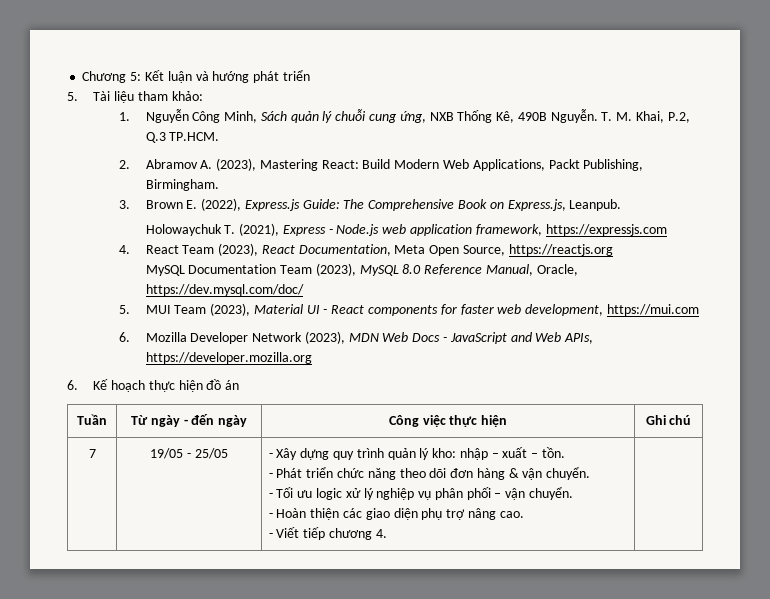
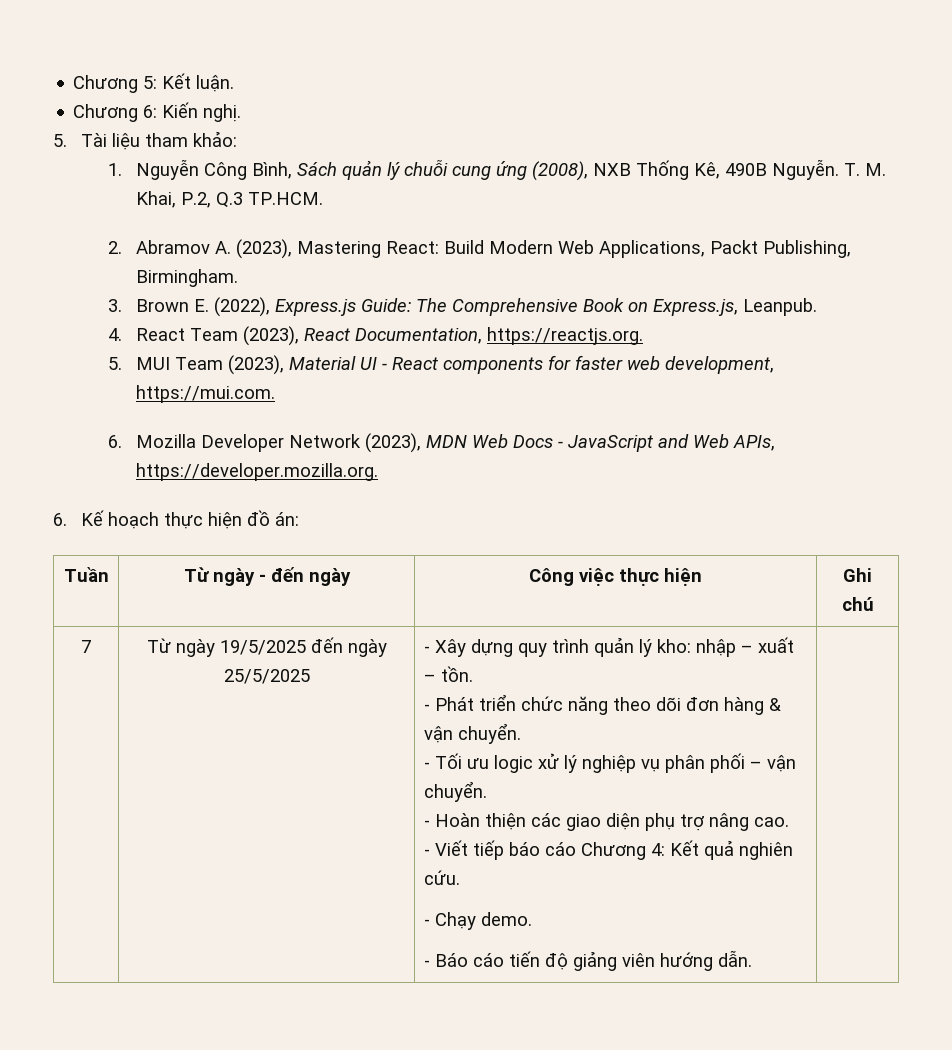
- Chương 5: Kết luận và hướng phát triển
+ Chương 5: Kết luận.
+ Chương 6: Kiến nghị.
- 1. Nguyễn Công Minh, Sách quản lý chuỗi cung ứng, NXB Thống Kê, 490B Nguyễn.
+ 1. Nguyễn Công Bình, Sách quản lý chuỗi cung ứng (2008), NXB Thống Kê, 490B Nguyễn.
- Holowaychuk T. (2021), Express - Node.js web application framework, https://expressjs.com
- 4. React Team (2023), React Documentation, Meta Open Source, https://reactjs.org
- MySQL Documentation Team (2023), MySQL 8.0 Reference Manual, Oracle, https://dev.mysql.com/doc/
+ 4. React Team (2023), React Documentation, https://reactjs.org.
- 5. MUI Team (2023), Material UI - React components for faster web development, https://mui.com
+ 5. MUI Team (2023), Material UI - React components for faster web development, https://mui.com.
- 6. Mozilla Developer Network (2023), MDN Web Docs - JavaScript and Web APIs, https://developer.mozilla.org
+ 6. Mozilla Developer Network (2023), MDN Web Docs - JavaScript and Web APIs, https://developer.mozilla.org.
- 6. Kế hoạch thực hiện đồ án
+ 6. Kế hoạch thực hiện đồ án:
- 19/05 - 25/05
+ Từ ngày 19/5/2025 đến ngày 25/5/2025
- - Viết tiếp chương 4.
+ - Viết tiếp báo cáo Chương 4: Kết quả nghiên cứu.
+ - Chạy demo.
+ - Báo cáo tiến độ giảng viên hướng dẫn.

